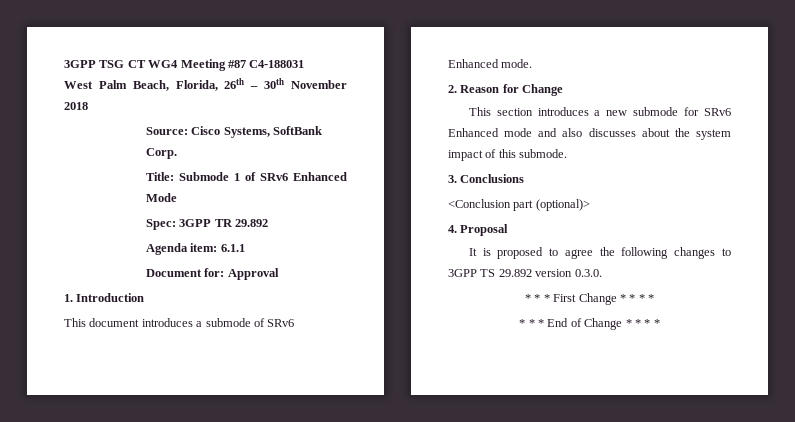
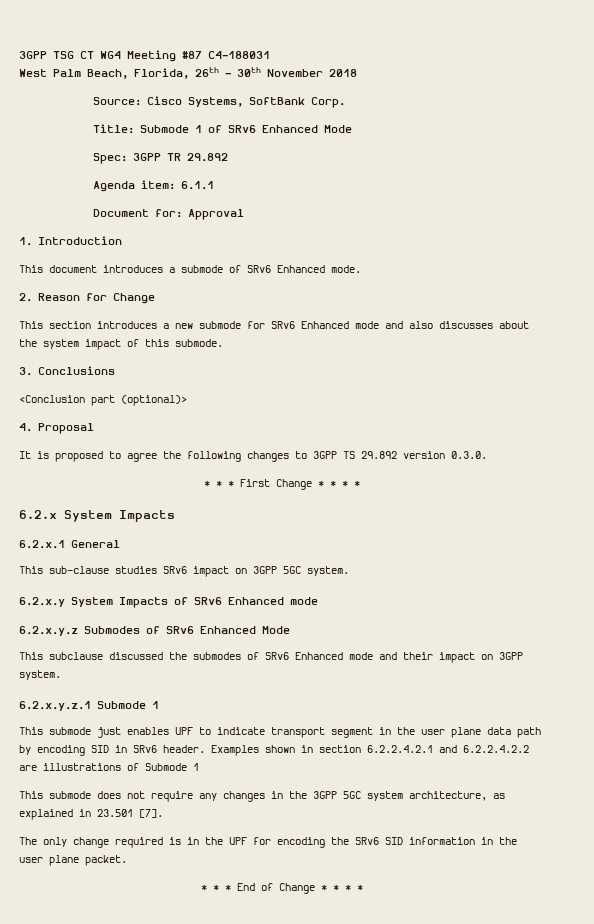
+ 6.2.x System Impacts
+ 6.2.x.1 General
+ This sub-clause studies SRv6 impact on 3GPP 5GC system.
+ 6.2.x.y System Impacts of SRv6 Enhanced mode
+ 6.2.x.y.z Submodes of SRv6 Enhanced Mode
+ This subclause discussed the submodes of SRv6 Enhanced mode and their impact on 3GPP system.
+ 6.2.x.y.z.1 Submode 1
+ This submode just enables UPF to indicate transport segment in the user plane data path by encoding SID in SRv6 header. Examples shown in section 6.2.2.4.2.1 and 6.2.2.4.2.2 are illustrations of Submode 1
+ This submode does not require any changes in the 3GPP 5GC system architecture, as explained in 23.501 [7].
+ The only change required is in the UPF for encoding the SRv6 SID information in the user plane packet.

